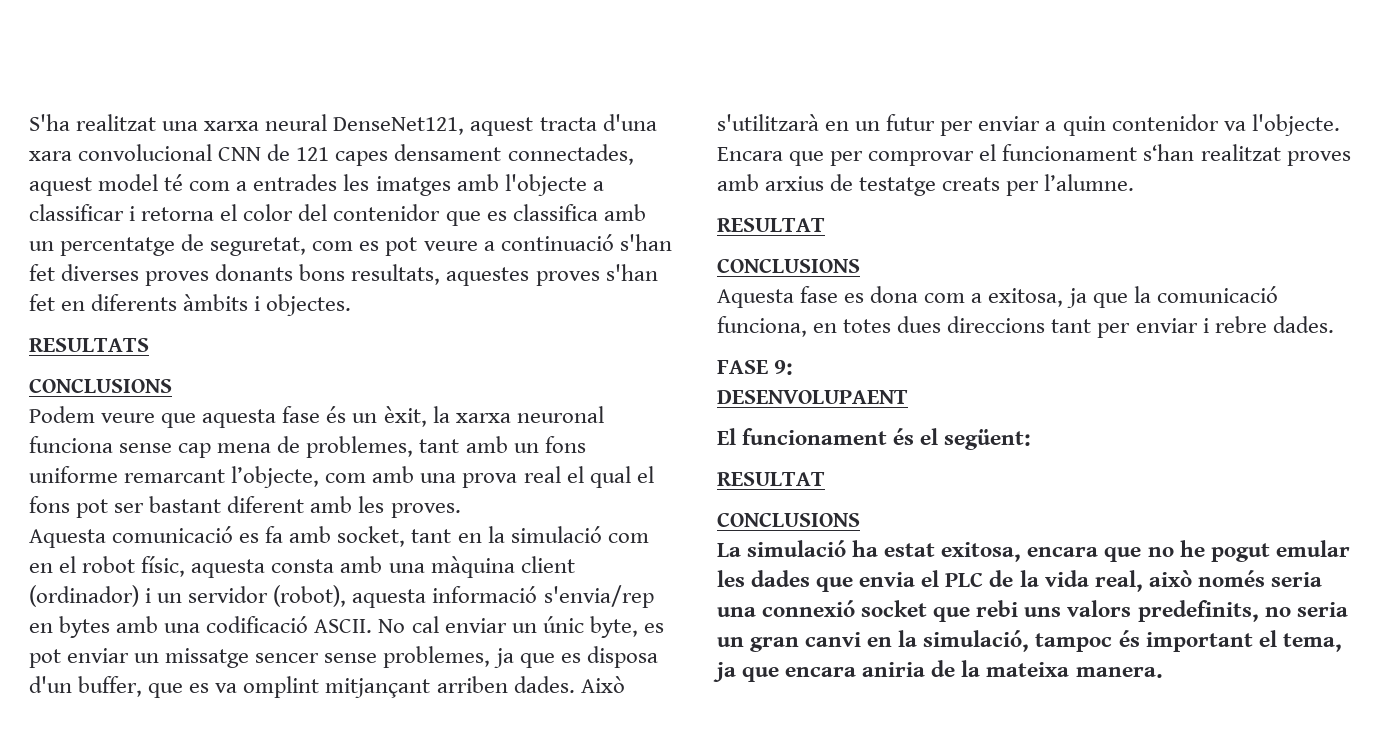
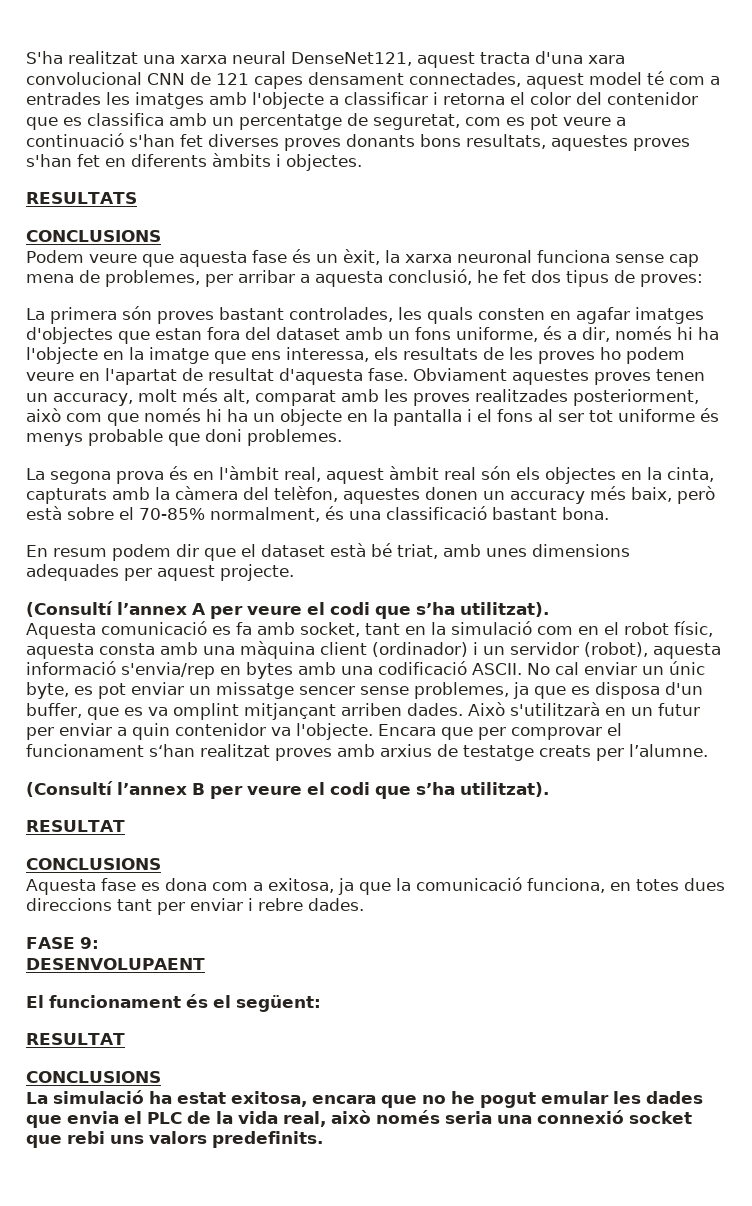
- Podem veure que aquesta fase és un èxit, la xarxa neuronal funciona sense cap mena de problemes, tant amb un fons uniforme remarcant l’objecte, com amb una prova real el qual el fons pot ser bastant diferent amb les proves.
+ Podem veure que aquesta fase és un èxit, la xarxa neuronal funciona sense cap mena de problemes, per arribar a aquesta conclusió, he fet dos tipus de proves:
+ La primera són proves bastant controlades, les quals consten en agafar imatges d'objectes que estan fora del dataset amb un fons uniforme, és a dir, només hi ha l'objecte en la imatge que ens interessa, els resultats de les proves ho podem veure en l'apartat de resultat d'aquesta fase. Obviament aquestes proves tenen un accuracy, molt més alt, comparat amb les proves realitzades posteriorment, això com que només hi ha un objecte en la pantalla i el fons al ser tot uniforme és menys probable que doni problemes.
+ La segona prova és en l'àmbit real, aquest àmbit real són els objectes en la cinta, capturats amb la càmera del telèfon, aquestes donen un accuracy més baix, però està sobre el 70-85% normalment, és una classificació bastant bona.
+ En resum podem dir que el dataset està bé triat, amb unes dimensions adequades per aquest projecte.
+ (Consultí l’annex A per veure el codi que s’ha utilitzat).
+ (Consultí l’annex B per veure el codi que s’ha utilitzat).
- La simulació ha estat exitosa, encara que no he pogut emular les dades que envia el PLC de la vida real, això només seria una connexió socket que rebi uns valors predefinits, no seria un gran canvi en la simulació, tampoc és important el tema, ja que encara aniria de la mateixa manera.
+ La simulació ha estat exitosa, encara que no he pogut emular les dades que envia el PLC de la vida real, això només seria una connexió socket que rebi uns valors predefinits.

